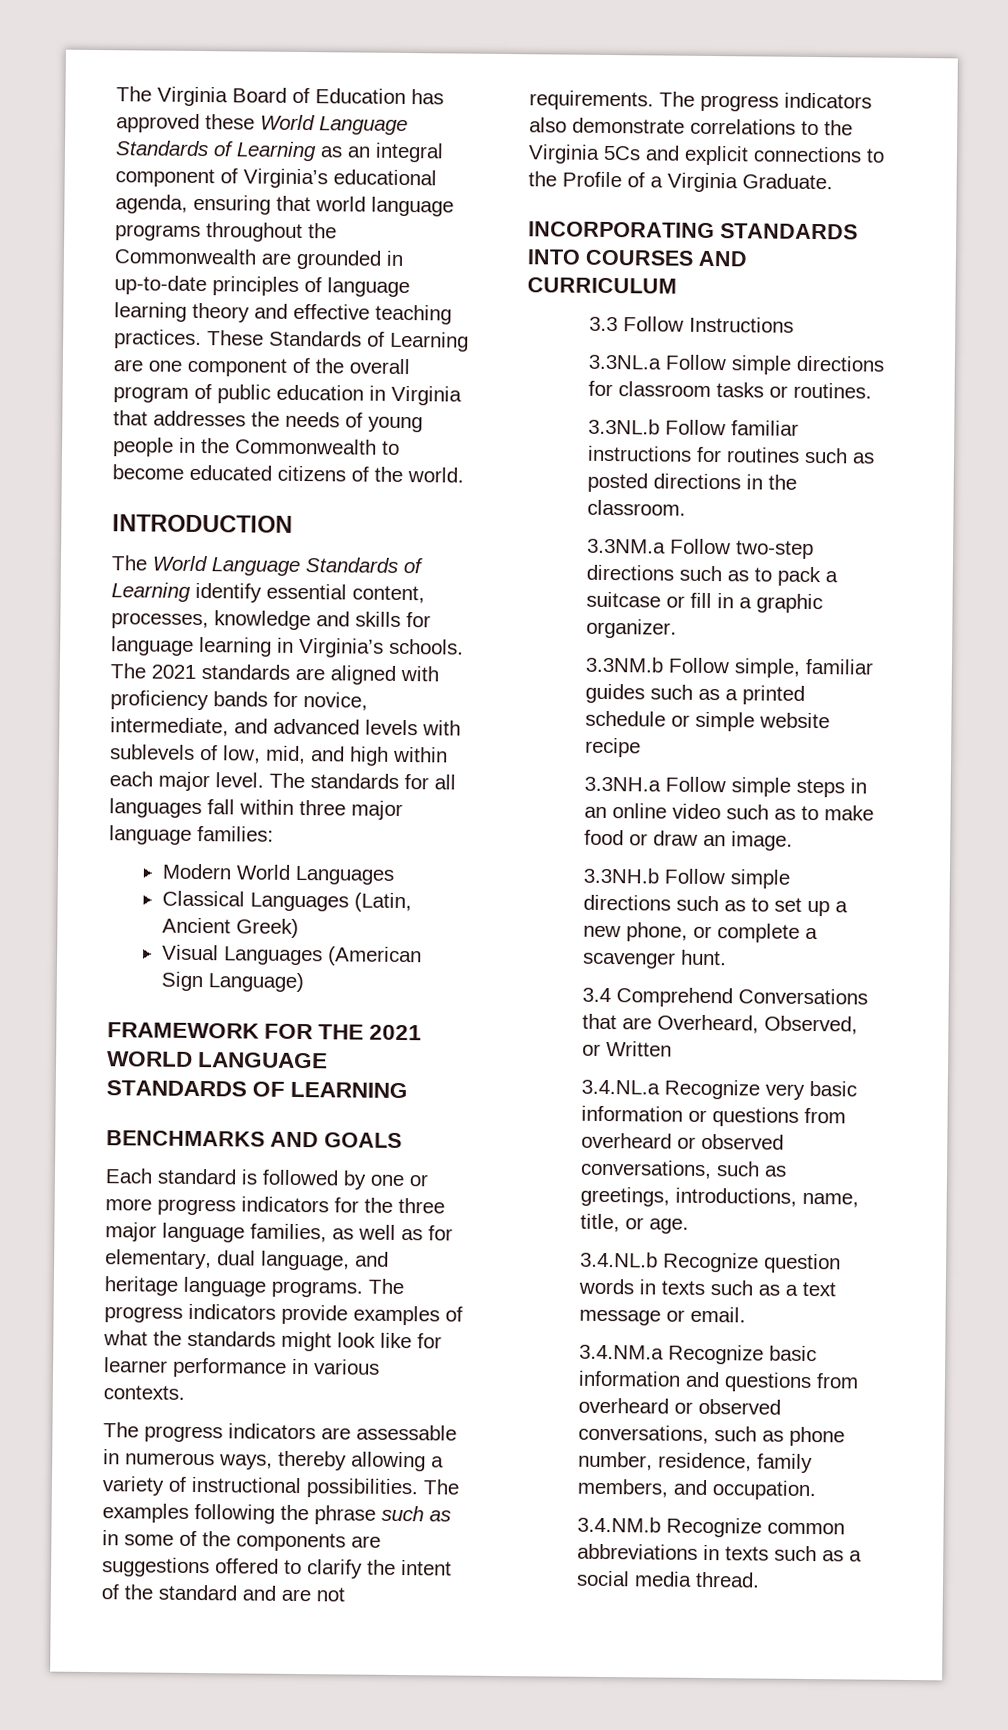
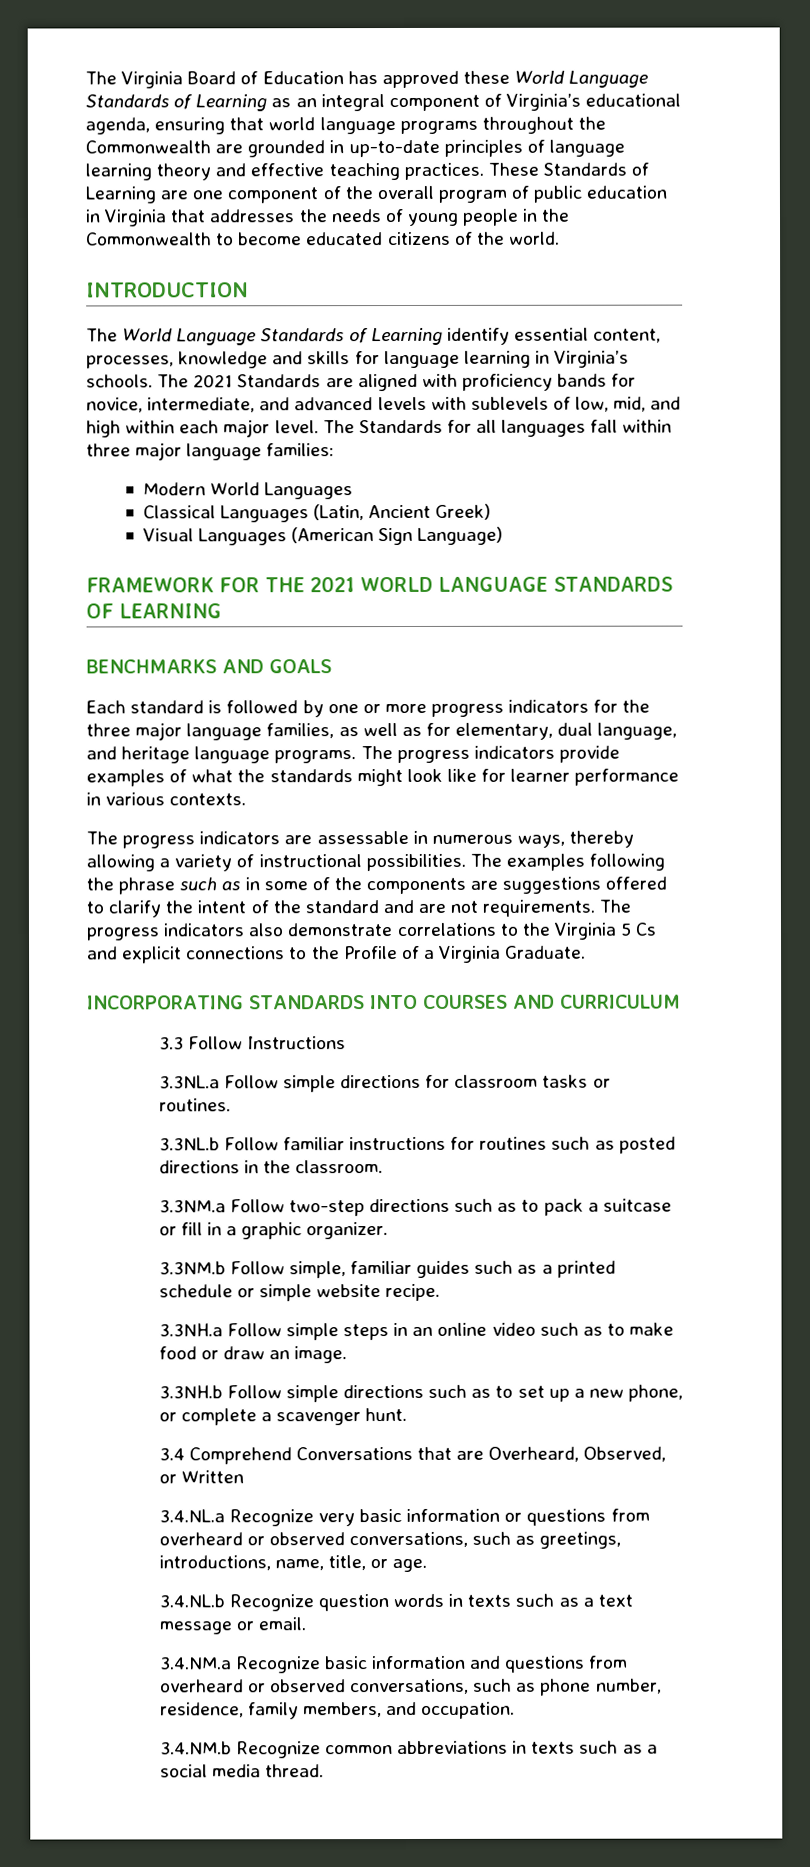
- The 2021 standards are aligned with proficiency bands for novice, intermediate, and advanced levels with sublevels of low, mid, and high within each major level.
+ The 2021 Standards are aligned with proficiency bands for novice, intermediate, and advanced levels with sublevels of low, mid, and high within each major level.
- The standards for all languages fall within three major language families:
+ The Standards for all languages fall within three major language families:
- The progress indicators also demonstrate correlations to the Virginia 5Cs and explicit connections to the Profile of a Virginia Graduate.
+ The progress indicators also demonstrate correlations to the Virginia 5 Cs and explicit connections to the Profile of a Virginia Graduate.
- 3.3NM.b Follow simple, familiar guides such as a printed schedule or simple website recipe
+ 3.3NM.b Follow simple, familiar guides such as a printed schedule or simple website recipe.

